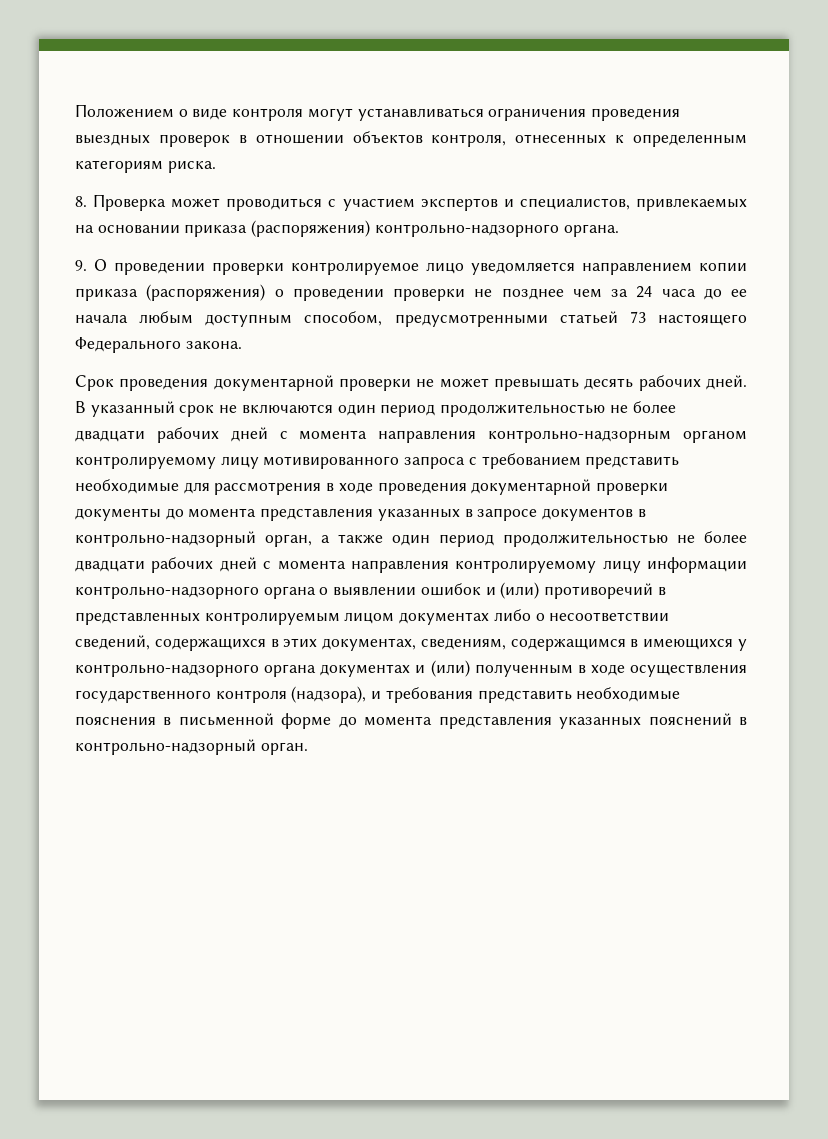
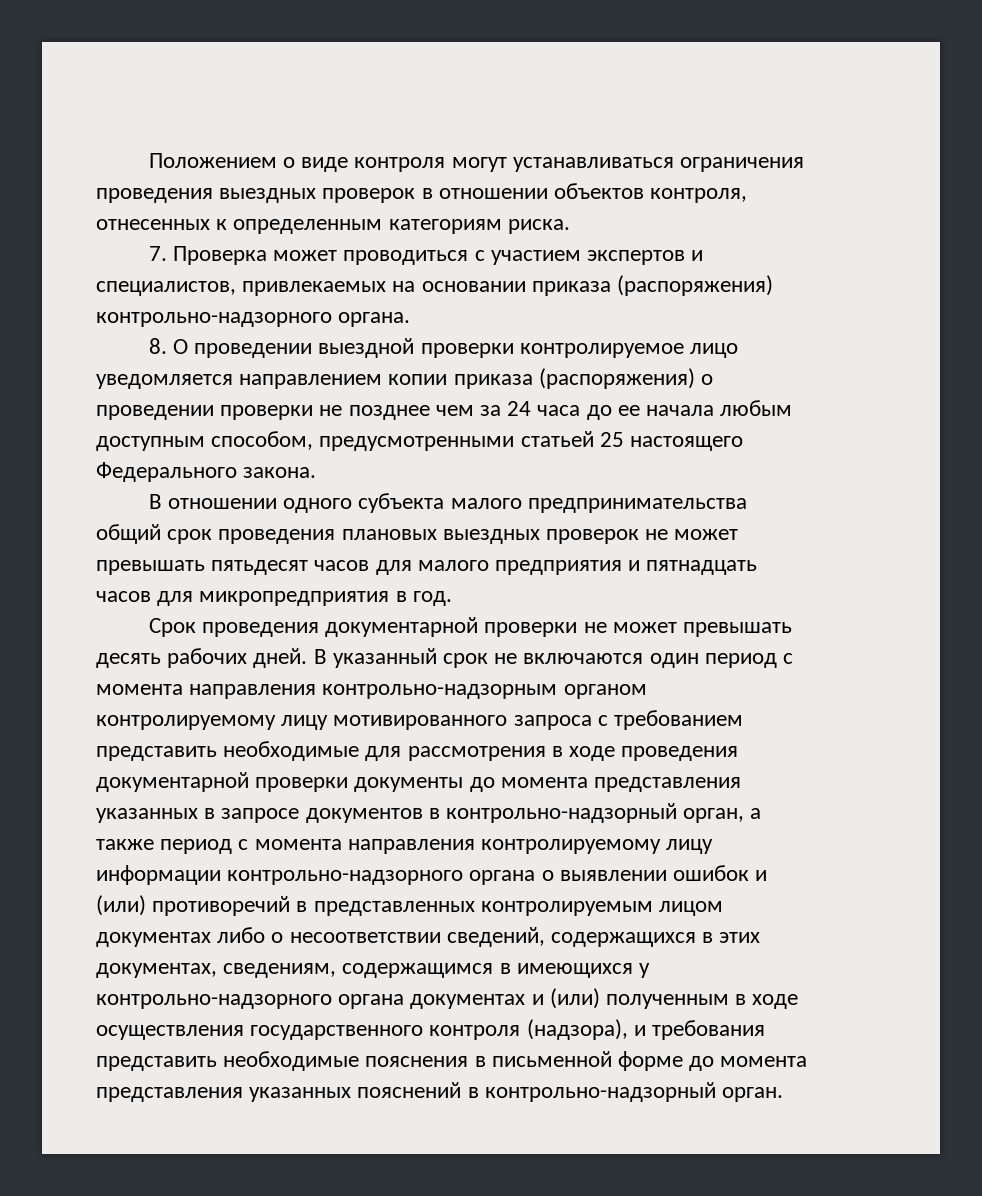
- 8. Проверка может проводиться с участием экспертов и специалистов, привлекаемых на основании приказа (распоряжения) контрольно-надзорного органа.
+ 7. Проверка может проводиться с участием экспертов и специалистов, привлекаемых на основании приказа (распоряжения) контрольно-надзорного органа.
- 9. О проведении проверки контролируемое лицо уведомляется направлением копии приказа (распоряжения) о проведении проверки не позднее чем за 24 часа до ее начала любым доступным способом, предусмотренными статьей 73 настоящего Федерального закона.
+ 8. О проведении выездной проверки контролируемое лицо уведомляется направлением копии приказа (распоряжения) о проведении проверки не позднее чем за 24 часа до ее начала любым доступным способом, предусмотренными статьей 25 настоящего Федерального закона.
+ В отношении одного субъекта малого предпринимательства общий срок проведения плановых выездных проверок не может превышать пятьдесят часов для малого предприятия и пятнадцать часов для микропредприятия в год.
- В указанный срок не включаются один период продолжительностью не более двадцати рабочих дней с момента направления контрольно-надзорным органом контролируемому лицу мотивированного запроса с требованием представить необходимые для рассмотрения в ходе проведения документарной проверки документы до момента представления указанных в запросе документов в контрольно-надзорный орган, а также один период продолжительностью не более двадцати рабочих дней с момента направления контролируемому лицу информации контрольно-надзорного органа о выявлении ошибок и (или) противоречий в представленных контролируемым лицом документах либо о несоответствии сведений, содержащихся в этих документах, сведениям, содержащимся в имеющихся у контрольно-надзорного органа документах и (или) полученным в ходе осуществления государственного контроля (надзора), и требования представить необходимые пояснения в письменной форме до момента представления указанных пояснений в контрольно-надзорный орган.
+ В указанный срок не включаются один период с момента направления контрольно-надзорным органом контролируемому лицу мотивированного запроса с требованием представить необходимые для рассмотрения в ходе проведения документарной проверки документы до момента представления указанных в запросе документов в контрольно-надзорный орган, а также период с момента направления контролируемому лицу информации контрольно-надзорного органа о выявлении ошибок и (или) противоречий в представленных контролируемым лицом документах либо о несоответствии сведений, содержащихся в этих документах, сведениям, содержащимся в имеющихся у контрольно-надзорного органа документах и (или) полученным в ходе осуществления государственного контроля (надзора), и требования представить необходимые пояснения в письменной форме до момента представления указанных пояснений в контрольно-надзорный орган.

